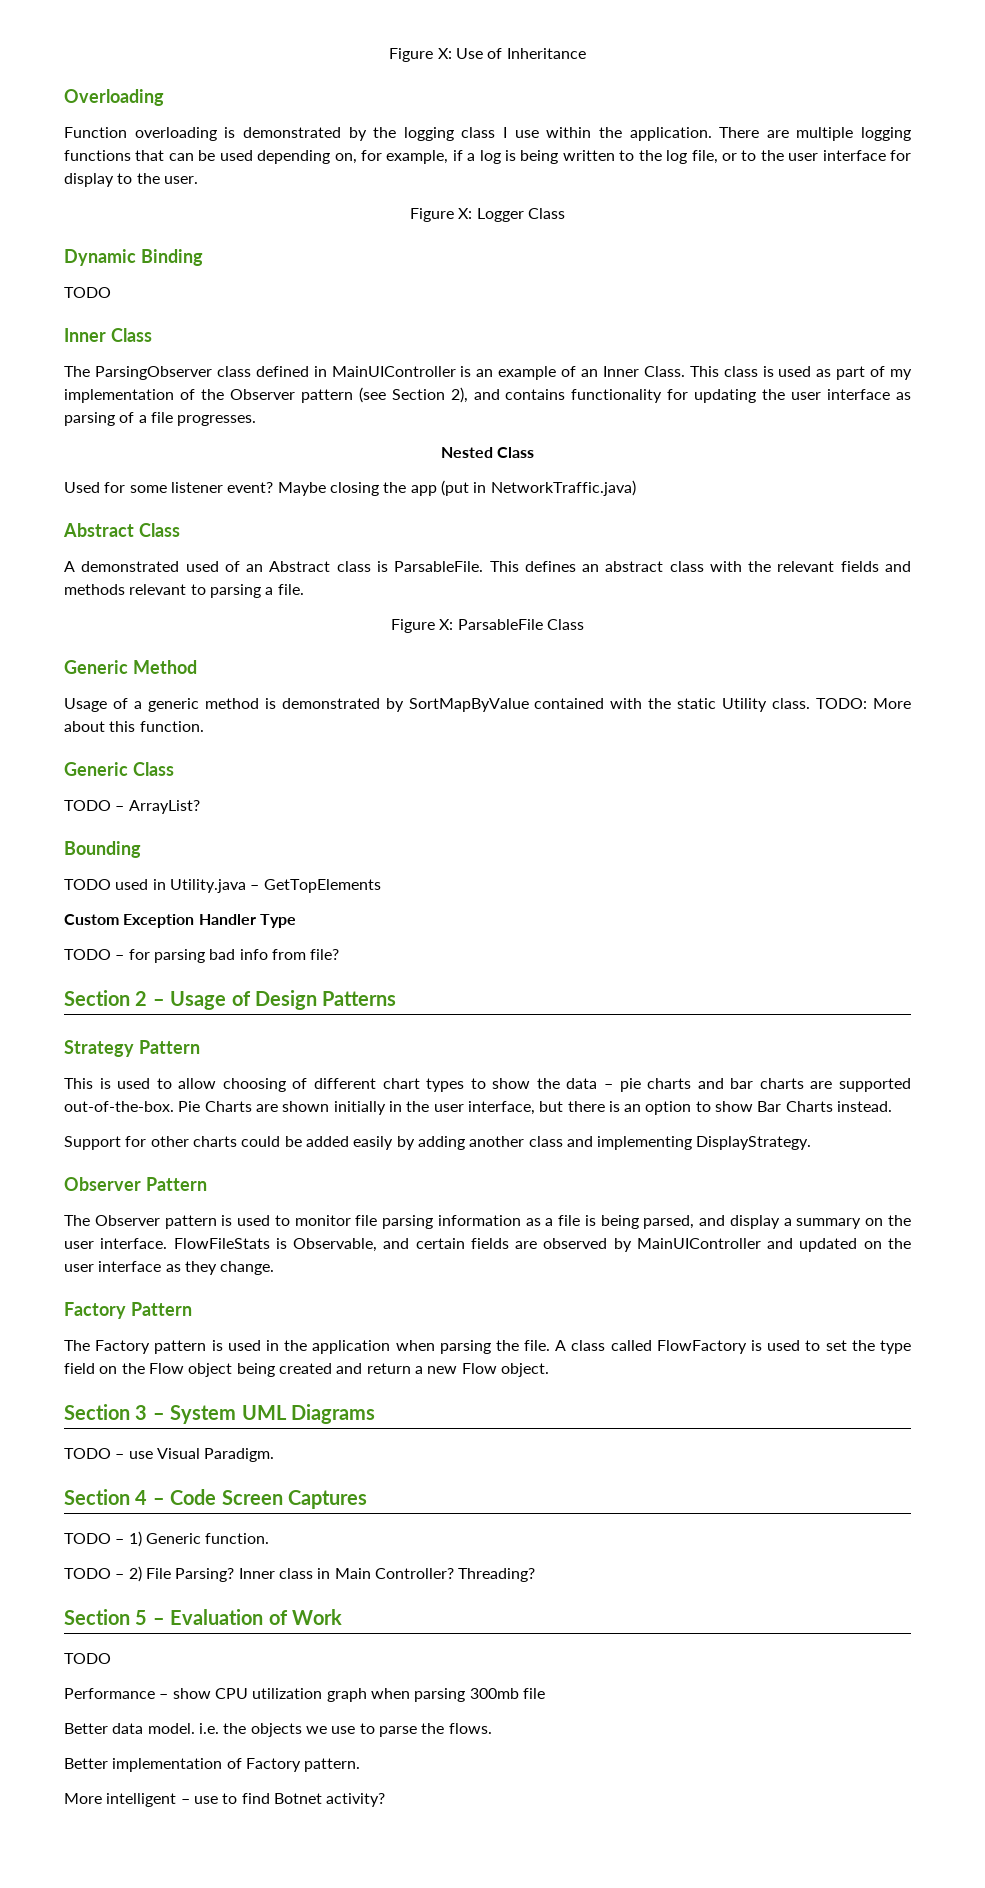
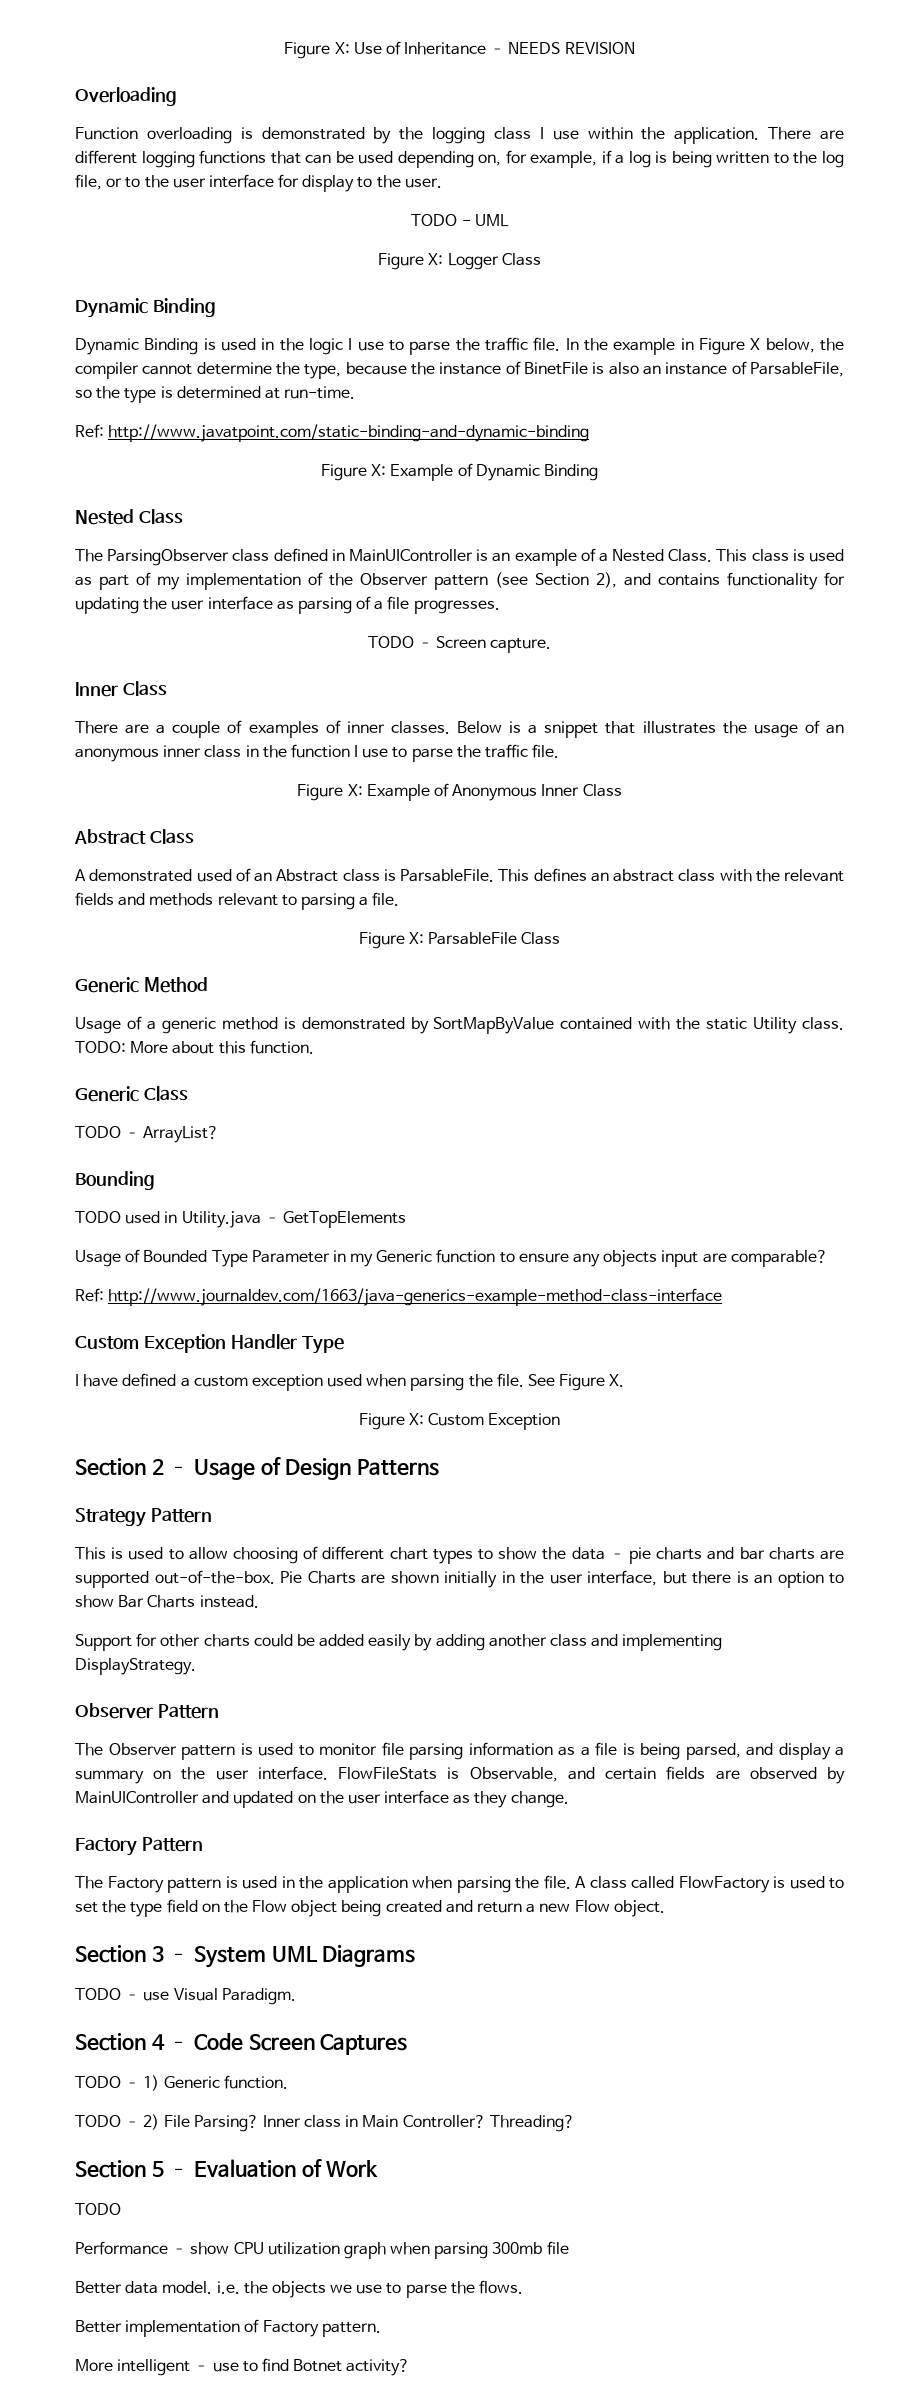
- Figure X: Use of Inheritance
+ Figure X: Use of Inheritance – NEEDS REVISION
- There are multiple logging functions that can be used depending on, for example, if a log is being written to the log file, or to the user interface for display to the user.
+ There are different logging functions that can be used depending on, for example, if a log is being written to the log file, or to the user interface for display to the user.
+ TODO - UML
  Figure X: Logger Class
  Dynamic Binding
- TODO
- Inner Class
+ Dynamic Binding is used in the logic I use to parse the traffic file. In the example in Figure X below, the compiler cannot determine the type, because the instance of BinetFile is also an instance of ParsableFile, so the type is determined at run-time.
+ Ref: http://www.javatpoint.com/static-binding-and-dynamic-binding
+ Figure X: Example of Dynamic Binding
+ Nested Class
- The ParsingObserver class defined in MainUIController is an example of an Inner Class.
+ The ParsingObserver class defined in MainUIController is an example of a Nested Class.
- Nested Class
- Used for some listener event? Maybe closing the app (put in NetworkTraffic.java)
+ TODO – Screen capture.
+ Inner Class
+ There are a couple of examples of inner classes. Below is a snippet that illustrates the usage of an anonymous inner class in the function I use to parse the traffic file.
+ Figure X: Example of Anonymous Inner Class
+ Usage of Bounded Type Parameter in my Generic function to ensure any objects input are comparable?
+ Ref: http://www.journaldev.com/1663/java-generics-example-method-class-interface
  Custom Exception Handler Type
- TODO – for parsing bad info from file?
+ I have defined a custom exception used when parsing the file. See Figure X.
+ Figure X: Custom Exception

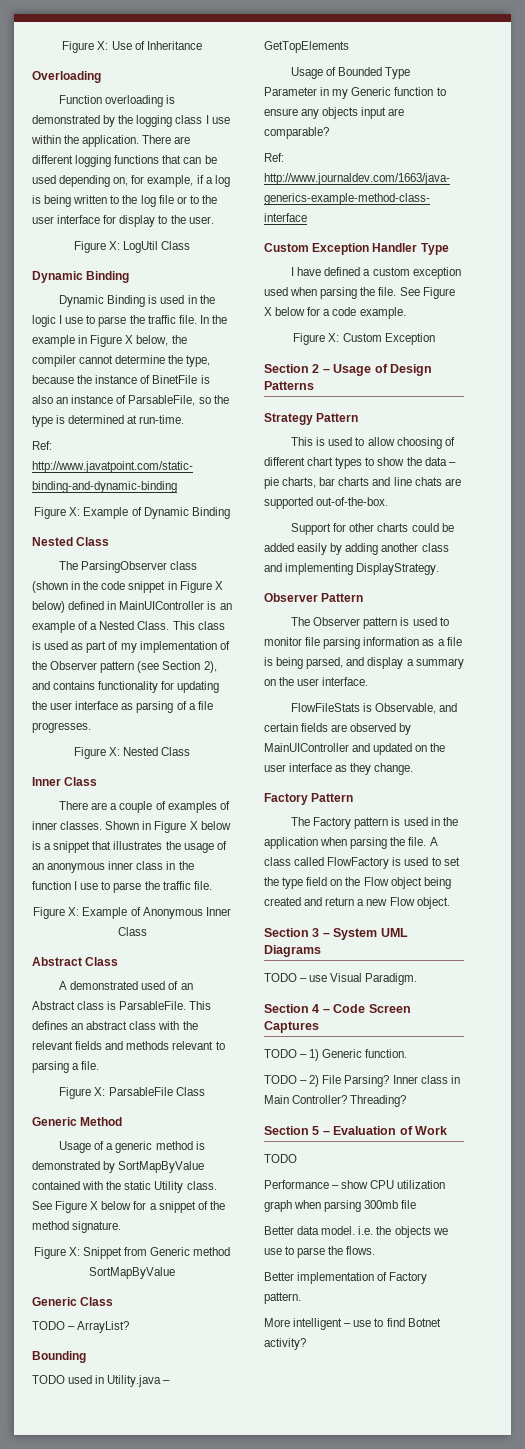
- Figure X: Use of Inheritance – NEEDS REVISION
+ Figure X: Use of Inheritance
- There are different logging functions that can be used depending on, for example, if a log is being written to the log file, or to the user interface for display to the user.
+ There are different logging functions that can be used depending on, for example, if a log is being written to the log file or to the user interface for display to the user.
- TODO - UML
- Figure X: Logger Class
+ Figure X: LogUtil Class
- The ParsingObserver class defined in MainUIController is an example of a Nested Class.
+ The ParsingObserver class (shown in the code snippet in Figure X below) defined in MainUIController is an example of a Nested Class.
- TODO – Screen capture.
+ Figure X: Nested Class
- Below is a snippet that illustrates the usage of an anonymous inner class in the function I use to parse the traffic file.
+ Shown in Figure X below is a snippet that illustrates the usage of an anonymous inner class in the function I use to parse the traffic file.
- TODO: More about this function.
+ See Figure X below for a snippet of the method signature.
+ Figure X: Snippet from Generic method SortMapByValue
- See Figure X.
+ See Figure X below for a code example.
- This is used to allow choosing of different chart types to show the data – pie charts and bar charts are supported out-of-the-box. Pie Charts are shown initially in the user interface, but there is an option to show Bar Charts instead.
+ This is used to allow choosing of different chart types to show the data – pie charts, bar charts and line chats are supported out-of-the-box.
- The Observer pattern is used to monitor file parsing information as a file is being parsed, and display a summary on the user interface. FlowFileStats is Observable, and certain fields are observed by MainUIController and updated on the user interface as they change.
+ The Observer pattern is used to monitor file parsing information as a file is being parsed, and display a summary on the user interface.
+ FlowFileStats is Observable, and certain fields are observed by MainUIController and updated on the user interface as they change.

